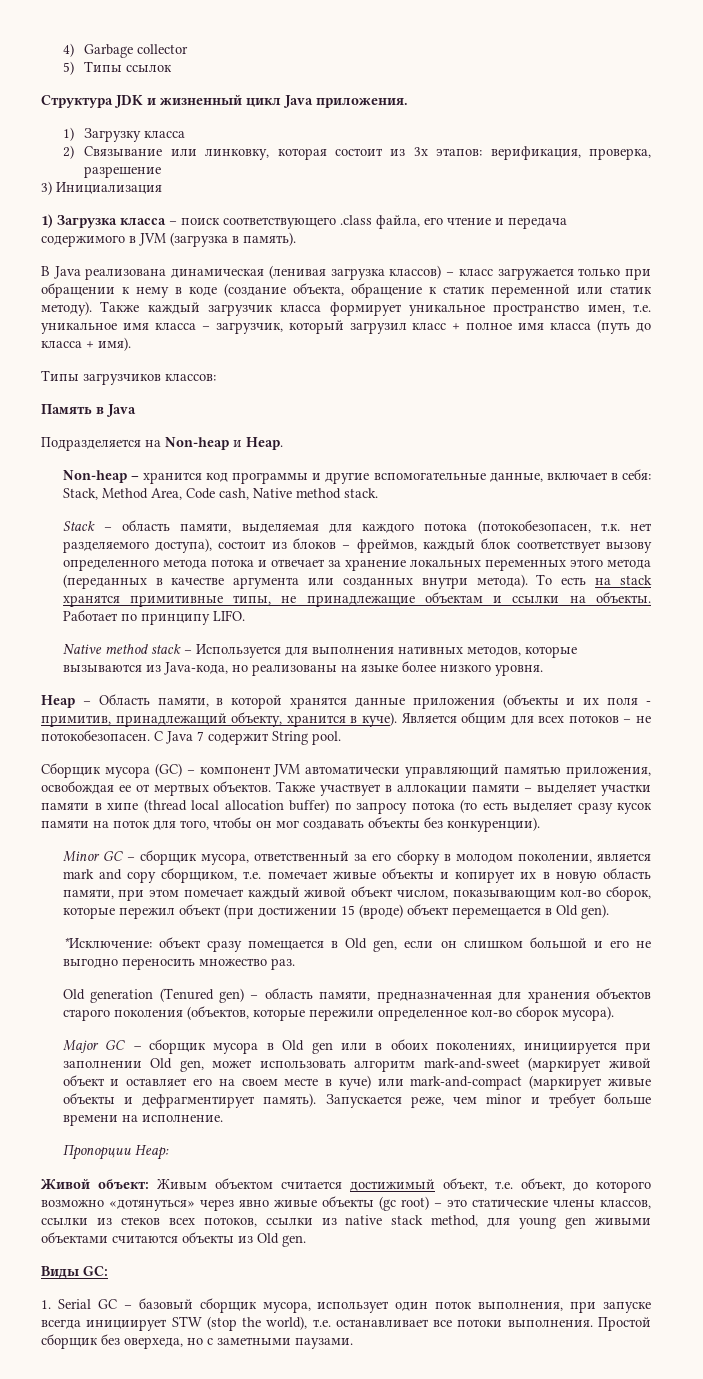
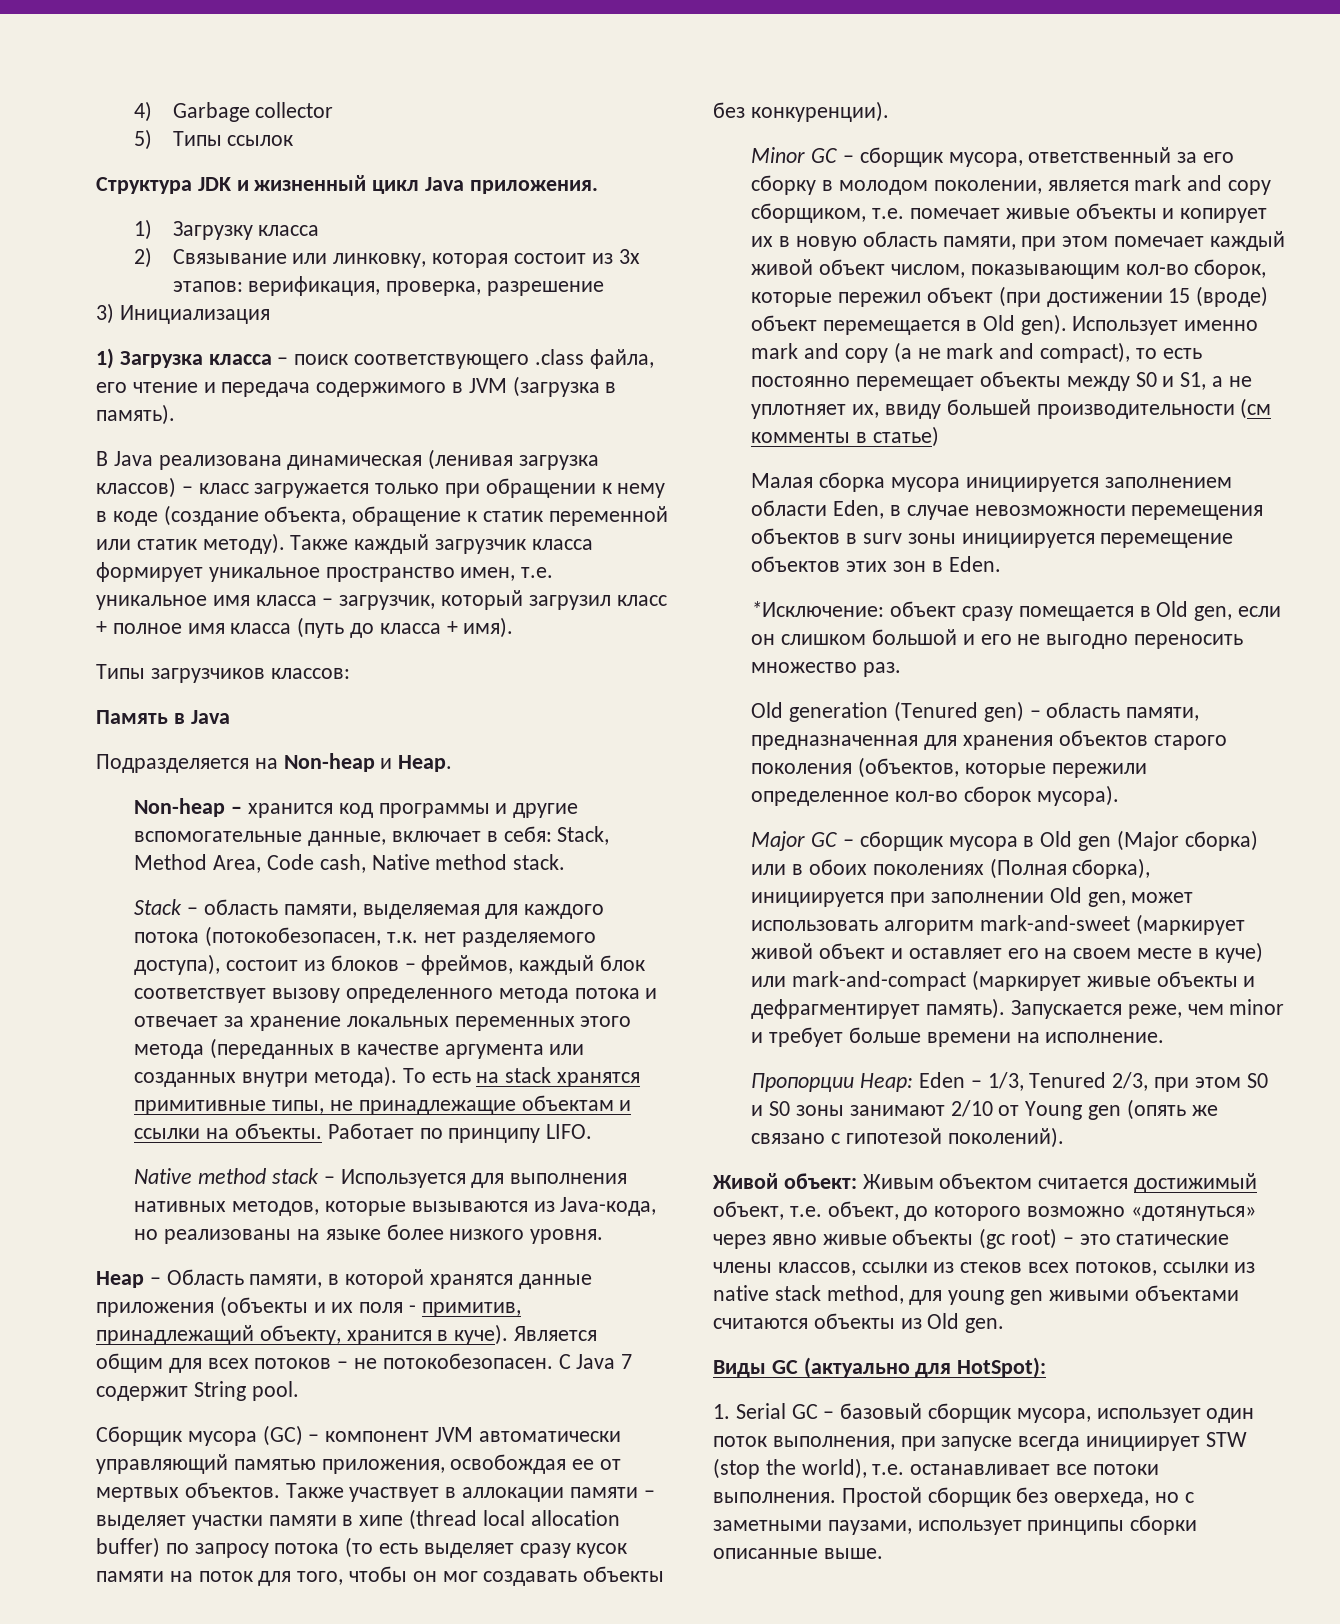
+ Использует именно mark and copy (а не mark and compact), то есть постоянно перемещает объекты между S0 и S1, а не уплотняет их, ввиду большей производительности (см комменты в статье)
+ Малая сборка мусора инициируется заполнением области Eden, в случае невозможности перемещения объектов в surv зоны инициируется перемещение объектов этих зон в Eden.
- Major GC – сборщик мусора в Old gen или в обоих поколениях, инициируется при заполнении Old gen, может использовать алгоритм mark-and-sweet (маркирует живой объект и оставляет его на своем месте в куче) или mark-and-compact (маркирует живые объекты и дефрагментирует память).
+ Major GC – сборщик мусора в Old gen (Major сборка) или в обоих поколениях (Полная сборка), инициируется при заполнении Old gen, может использовать алгоритм mark-and-sweet (маркирует живой объект и оставляет его на своем месте в куче) или mark-and-compact (маркирует живые объекты и дефрагментирует память).
- Пропорции Heap:
+ Пропорции Heap: Eden – 1/3, Tenured 2/3, при этом S0 и S0 зоны занимают 2/10 от Young gen (опять же связано с гипотезой поколений).
- Виды GC:
+ Виды GC (актуально для HotSpot):
- Простой сборщик без оверхеда, но с заметными паузами.
+ Простой сборщик без оверхеда, но с заметными паузами, использует принципы сборки описанные выше.

